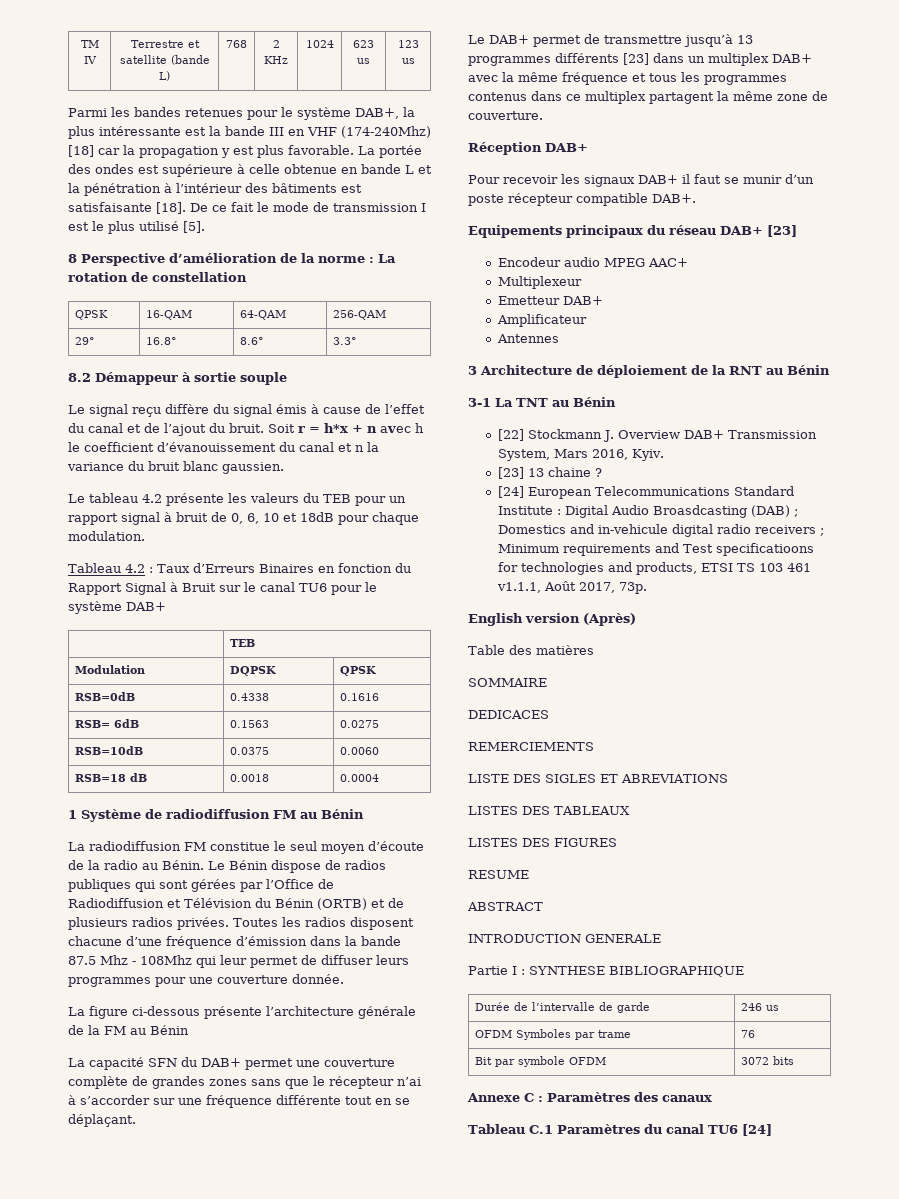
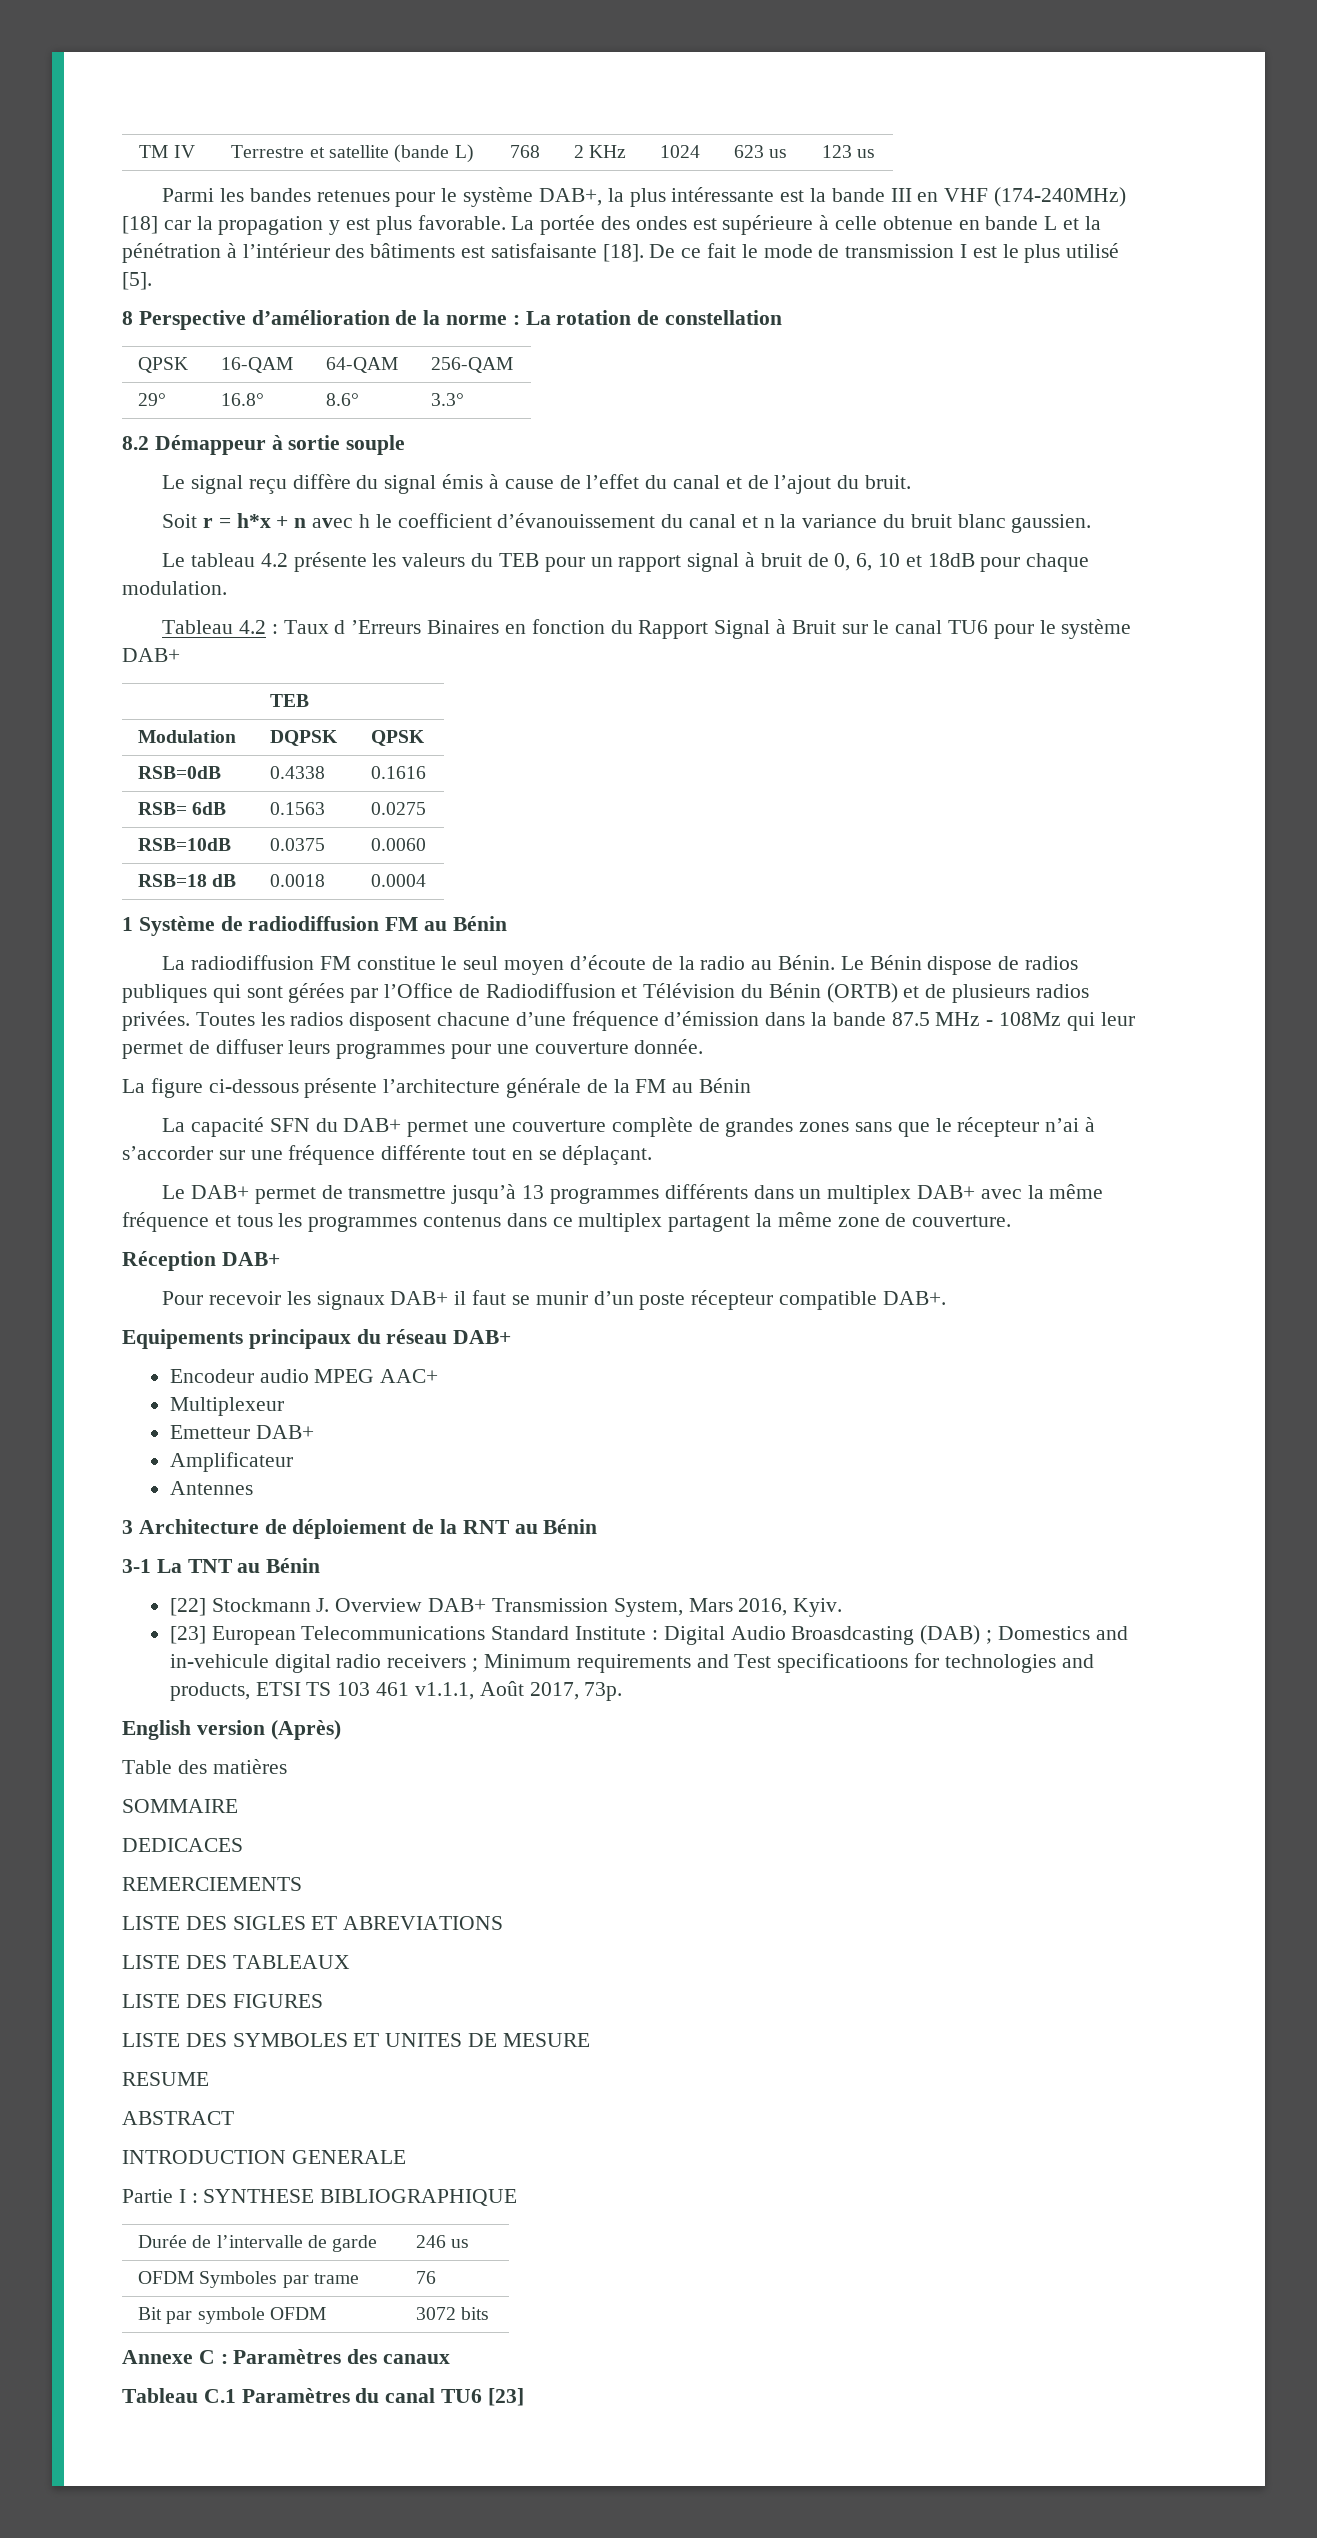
- Parmi les bandes retenues pour le système DAB+, la plus intéressante est la bande III en VHF (174-240Mhz) [18] car la propagation y est plus favorable.
+ Parmi les bandes retenues pour le système DAB+, la plus intéressante est la bande III en VHF (174-240MHz) [18] car la propagation y est plus favorable.
- Le signal reçu diffère du signal émis à cause de l’effet du canal et de l’ajout du bruit. Soit r = h*x + n avec h le coefficient d’évanouissement du canal et n la variance du bruit blanc gaussien.
+ Le signal reçu diffère du signal émis à cause de l’effet du canal et de l’ajout du bruit.
+ Soit r = h*x + n avec h le coefficient d’évanouissement du canal et n la variance du bruit blanc gaussien.
- Tableau 4.2 : Taux d’Erreurs Binaires en fonction du Rapport Signal à Bruit sur le canal TU6 pour le système DAB+
+ Tableau 4.2 : Taux d ’Erreurs Binaires en fonction du Rapport Signal à Bruit sur le canal TU6 pour le système DAB+
- Toutes les radios disposent chacune d’une fréquence d’émission dans la bande 87.5 Mhz - 108Mhz qui leur permet de diffuser leurs programmes pour une couverture donnée.
+ Toutes les radios disposent chacune d’une fréquence d’émission dans la bande 87.5 MHz - 108Mz qui leur permet de diffuser leurs programmes pour une couverture donnée.
- Le DAB+ permet de transmettre jusqu’à 13 programmes différents [23] dans un multiplex DAB+ avec la même fréquence et tous les programmes contenus dans ce multiplex partagent la même zone de couverture.
+ Le DAB+ permet de transmettre jusqu’à 13 programmes différents dans un multiplex DAB+ avec la même fréquence et tous les programmes contenus dans ce multiplex partagent la même zone de couverture.
- Equipements principaux du réseau DAB+ [23]
+ Equipements principaux du réseau DAB+
- [23] 13 chaine ?
- [24] European Telecommunications Standard Institute : Digital Audio Broasdcasting (DAB) ; Domestics and in-vehicule digital radio receivers ; Minimum requirements and Test specificatioons for technologies and products, ETSI TS 103 461 v1.1.1, Août 2017, 73p.
+ [23] European Telecommunications Standard Institute : Digital Audio Broasdcasting (DAB) ; Domestics and in-vehicule digital radio receivers ; Minimum requirements and Test specificatioons for technologies and products, ETSI TS 103 461 v1.1.1, Août 2017, 73p.
- LISTES DES TABLEAUX
+ LISTE DES TABLEAUX
- LISTES DES FIGURES
+ LISTE DES FIGURES
+ LISTE DES SYMBOLES ET UNITES DE MESURE
- Tableau C.1 Paramètres du canal TU6 [24]
+ Tableau C.1 Paramètres du canal TU6 [23]

